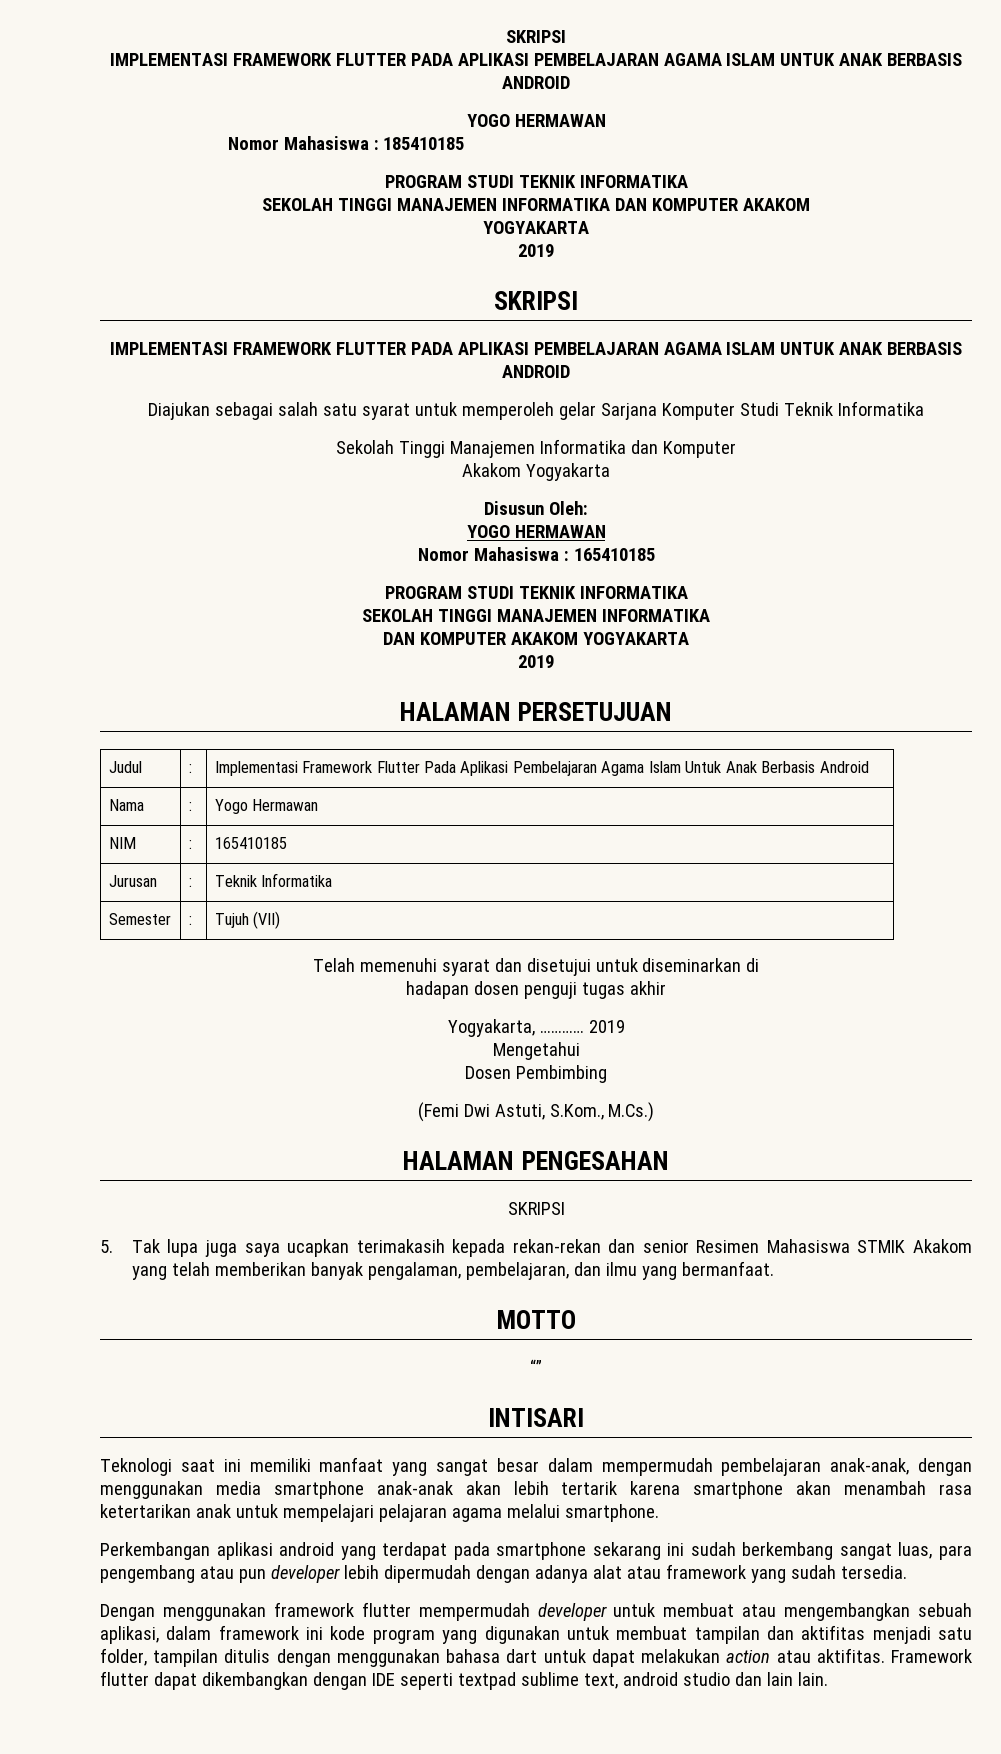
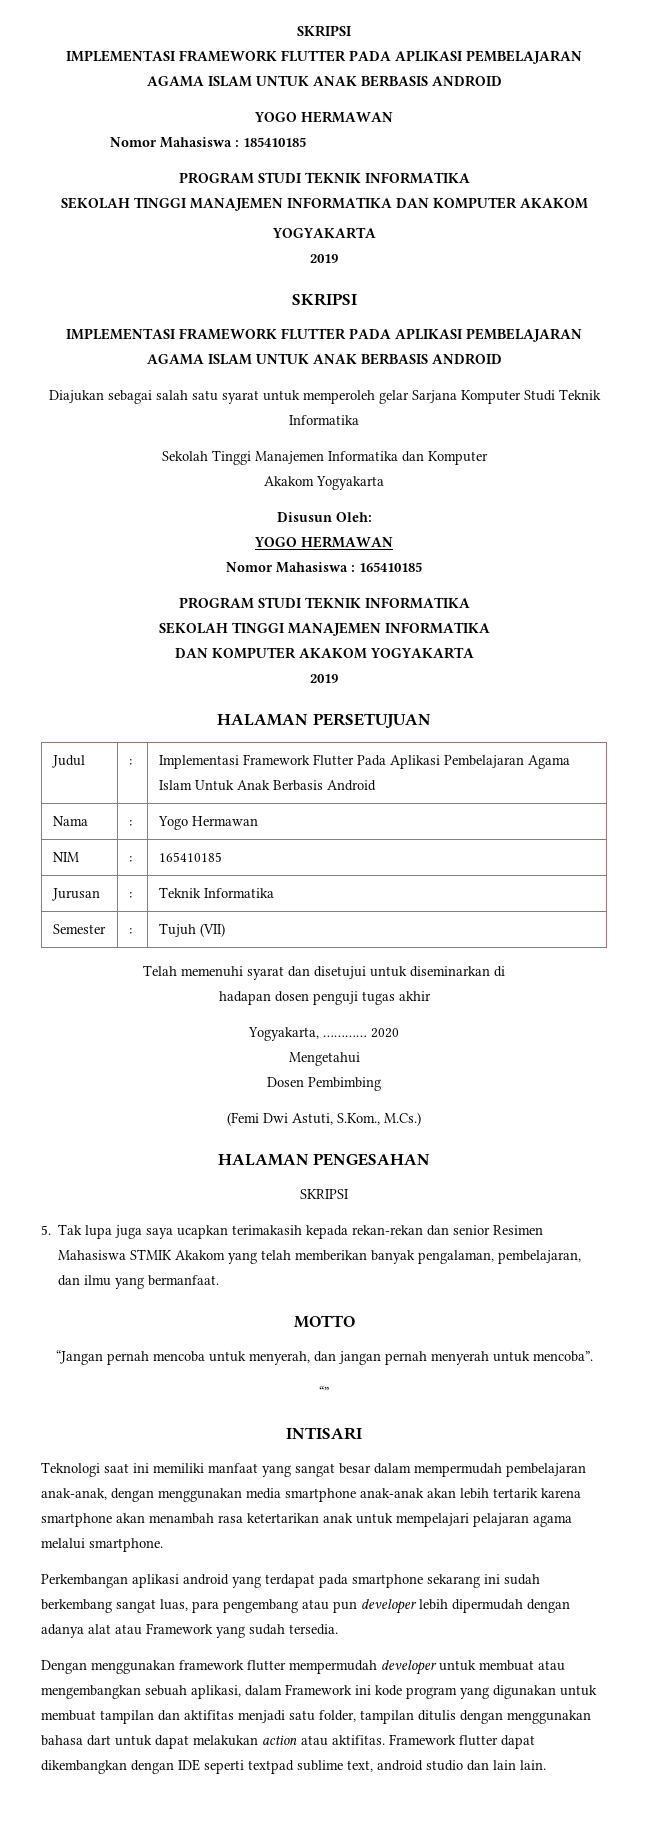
- Yogyakarta, ………… 2019
+ Yogyakarta, ………… 2020
+ “Jangan pernah mencoba untuk menyerah, dan jangan pernah menyerah untuk mencoba”.
- Perkembangan aplikasi android yang terdapat pada smartphone sekarang ini sudah berkembang sangat luas, para pengembang atau pun developer lebih dipermudah dengan adanya alat atau framework yang sudah tersedia.
+ Perkembangan aplikasi android yang terdapat pada smartphone sekarang ini sudah berkembang sangat luas, para pengembang atau pun developer lebih dipermudah dengan adanya alat atau Framework yang sudah tersedia.
- Dengan menggunakan framework flutter mempermudah developer untuk membuat atau mengembangkan sebuah aplikasi, dalam framework ini kode program yang digunakan untuk membuat tampilan dan aktifitas menjadi satu folder, tampilan ditulis dengan menggunakan bahasa dart untuk dapat melakukan action atau aktifitas.
+ Dengan menggunakan framework flutter mempermudah developer untuk membuat atau mengembangkan sebuah aplikasi, dalam Framework ini kode program yang digunakan untuk membuat tampilan dan aktifitas menjadi satu folder, tampilan ditulis dengan menggunakan bahasa dart untuk dapat melakukan action atau aktifitas.

